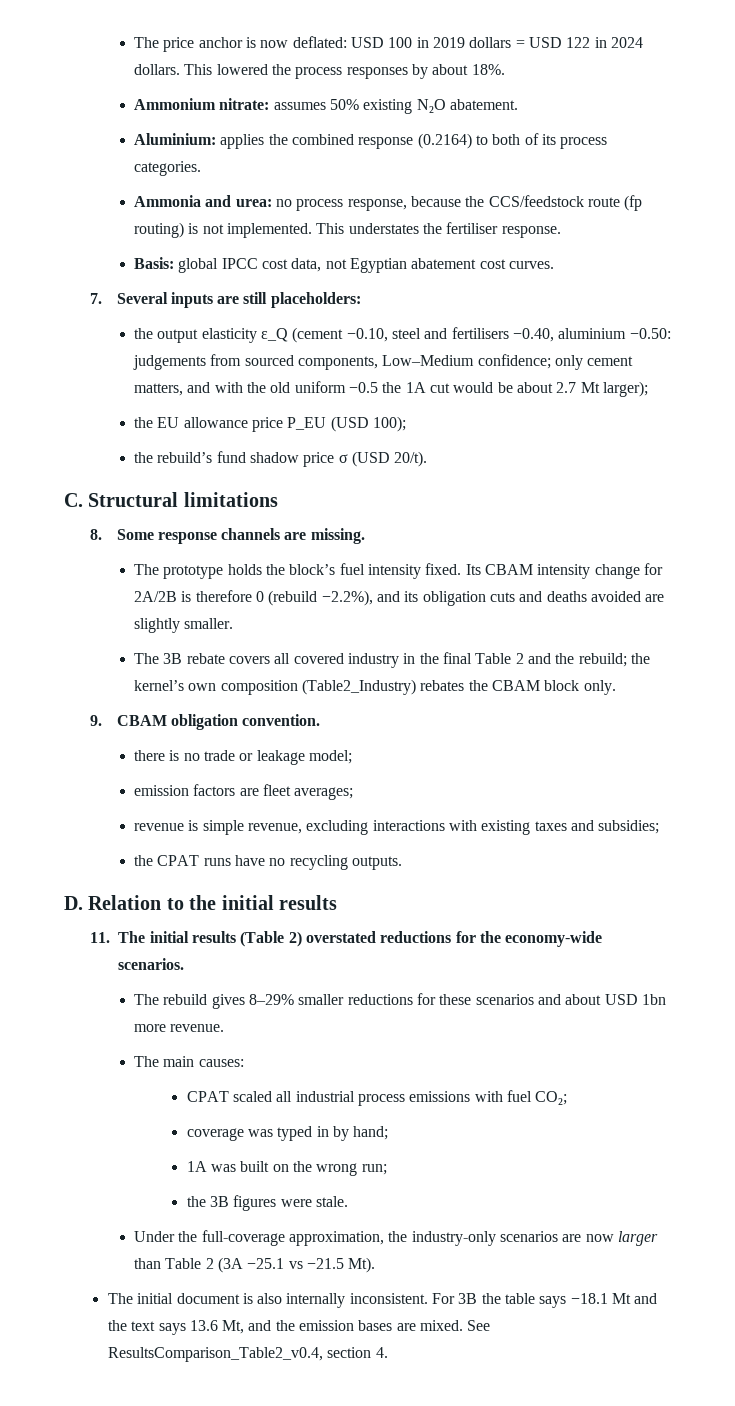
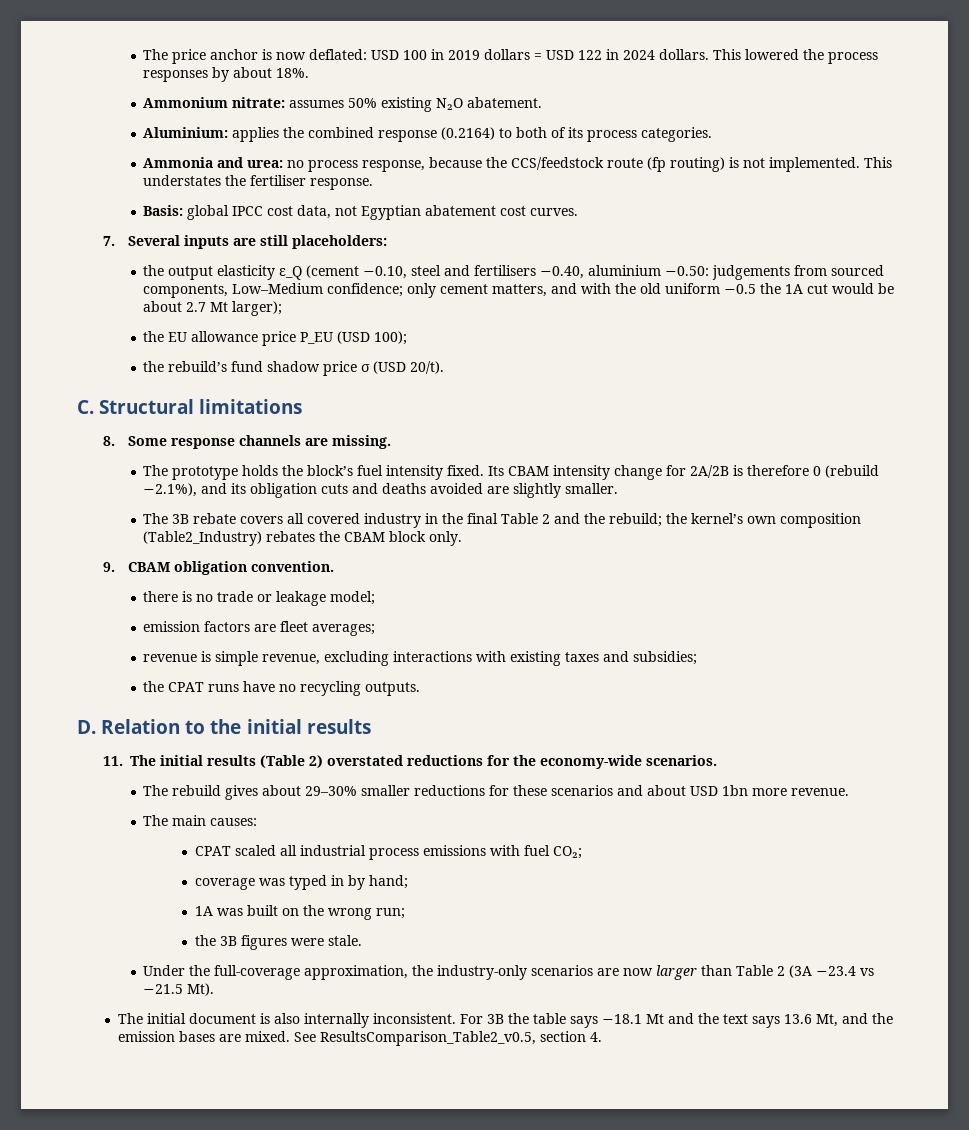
- Its CBAM intensity change for 2A/2B is therefore 0 (rebuild −2.2%), and its obligation cuts and deaths avoided are slightly smaller.
+ Its CBAM intensity change for 2A/2B is therefore 0 (rebuild −2.1%), and its obligation cuts and deaths avoided are slightly smaller.
- The rebuild gives 8–29% smaller reductions for these scenarios and about USD 1bn more revenue.
+ The rebuild gives about 29–30% smaller reductions for these scenarios and about USD 1bn more revenue.
- Under the full-coverage approximation, the industry-only scenarios are now larger than Table 2 (3A −25.1 vs −21.5 Mt).
+ Under the full-coverage approximation, the industry-only scenarios are now larger than Table 2 (3A −23.4 vs −21.5 Mt).
- See ResultsComparison_Table2_v0.4, section 4.
+ See ResultsComparison_Table2_v0.5, section 4.

